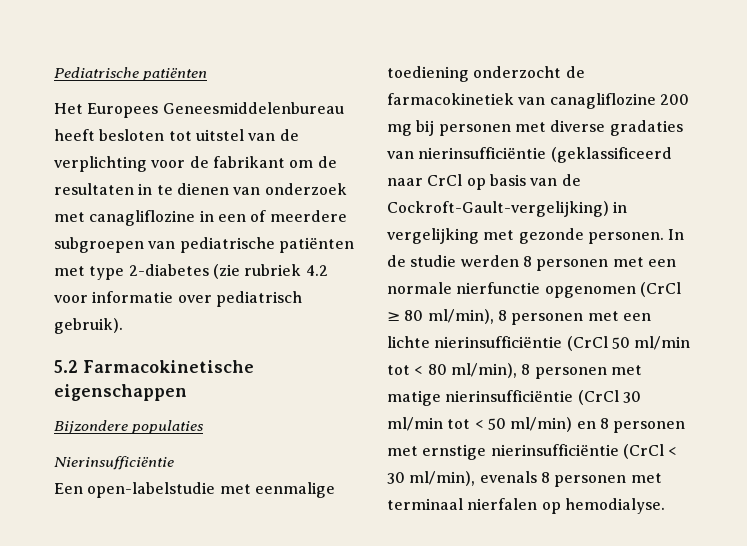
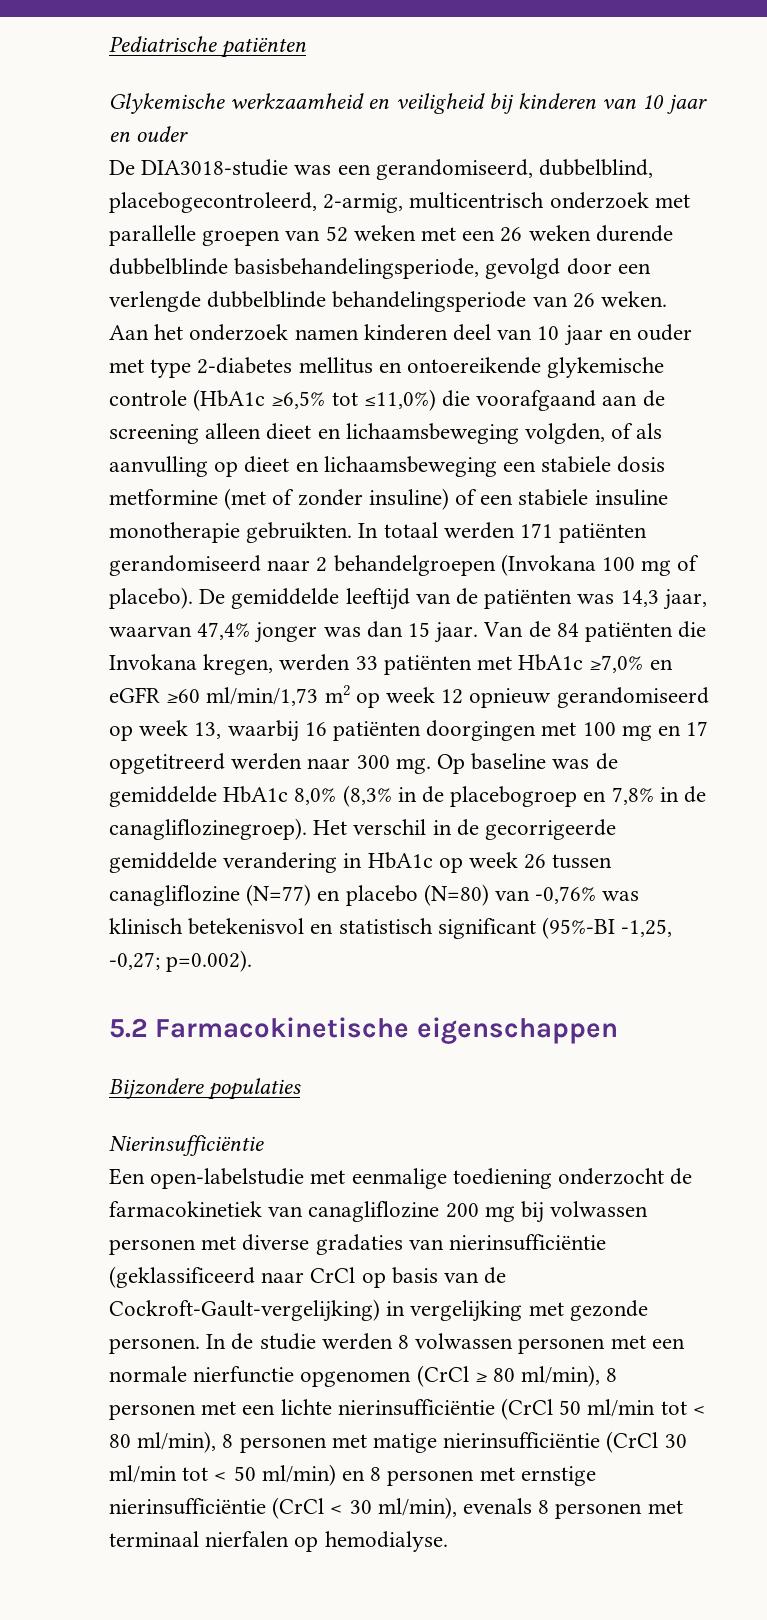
- Het Europees Geneesmiddelenbureau heeft besloten tot uitstel van de verplichting voor de fabrikant om de resultaten in te dienen van onderzoek met canagliflozine in een of meerdere subgroepen van pediatrische patiënten met type 2-diabetes (zie rubriek 4.2 voor informatie over pediatrisch gebruik).
+ Glykemische werkzaamheid en veiligheid bij kinderen van 10 jaar en ouder
+ De DIA3018-studie was een gerandomiseerd, dubbelblind, placebogecontroleerd, 2-armig, multicentrisch onderzoek met parallelle groepen van 52 weken met een 26 weken durende dubbelblinde basisbehandelingsperiode, gevolgd door een verlengde dubbelblinde behandelingsperiode van 26 weken. Aan het onderzoek namen kinderen deel van 10 jaar en ouder met type 2-diabetes mellitus en ontoereikende glykemische controle (HbA1c ≥6,5% tot ≤11,0%) die voorafgaand aan de screening alleen dieet en lichaamsbeweging volgden, of als aanvulling op dieet en lichaamsbeweging een stabiele dosis metformine (met of zonder insuline) of een stabiele insuline monotherapie gebruikten. In totaal werden 171 patiënten gerandomiseerd naar 2 behandelgroepen (Invokana 100 mg of placebo). De gemiddelde leeftijd van de patiënten was 14,3 jaar, waarvan 47,4% jonger was dan 15 jaar. Van de 84 patiënten die Invokana kregen, werden 33 patiënten met HbA1c ≥7,0% en eGFR ≥60 ml/min/1,73 m2 op week 12 opnieuw gerandomiseerd op week 13, waarbij 16 patiënten doorgingen met 100 mg en 17 opgetitreerd werden naar 300 mg. Op baseline was de gemiddelde HbA1c 8,0% (8,3% in de placebogroep en 7,8% in de canagliflozinegroep). Het verschil in de gecorrigeerde gemiddelde verandering in HbA1c op week 26 tussen canagliflozine (N=77) en placebo (N=80) van -0,76% was klinisch betekenisvol en statistisch significant (95%-BI -1,25, -0,27; p=0.002).
- Een open-labelstudie met eenmalige toediening onderzocht de farmacokinetiek van canagliflozine 200 mg bij personen met diverse gradaties van nierinsufficiëntie (geklassificeerd naar CrCl op basis van de Cockroft-Gault-vergelijking) in vergelijking met gezonde personen.
+ Een open-labelstudie met eenmalige toediening onderzocht de farmacokinetiek van canagliflozine 200 mg bij volwassen personen met diverse gradaties van nierinsufficiëntie (geklassificeerd naar CrCl op basis van de Cockroft-Gault-vergelijking) in vergelijking met gezonde personen.
- In de studie werden 8 personen met een normale nierfunctie opgenomen (CrCl ≥ 80 ml/min), 8 personen met een lichte nierinsufficiëntie (CrCl 50 ml/min tot < 80 ml/min), 8 personen met matige nierinsufficiëntie (CrCl 30 ml/min tot < 50 ml/min) en 8 personen met ernstige nierinsufficiëntie (CrCl < 30 ml/min), evenals 8 personen met terminaal nierfalen op hemodialyse.
+ In de studie werden 8 volwassen personen met een normale nierfunctie opgenomen (CrCl ≥ 80 ml/min), 8 personen met een lichte nierinsufficiëntie (CrCl 50 ml/min tot < 80 ml/min), 8 personen met matige nierinsufficiëntie (CrCl 30 ml/min tot < 50 ml/min) en 8 personen met ernstige nierinsufficiëntie (CrCl < 30 ml/min), evenals 8 personen met terminaal nierfalen op hemodialyse.

